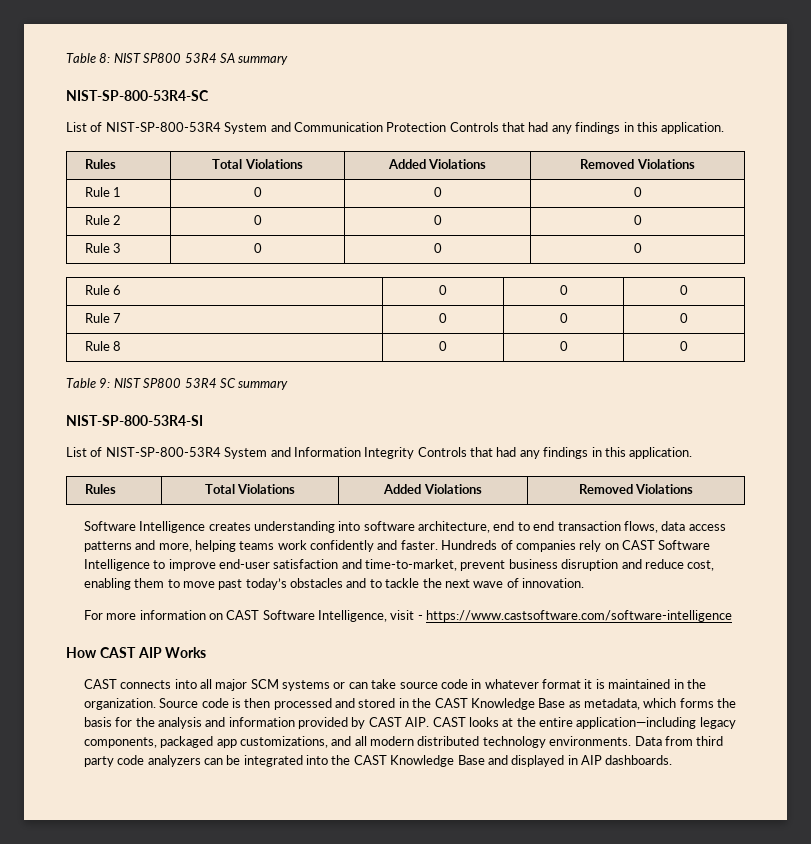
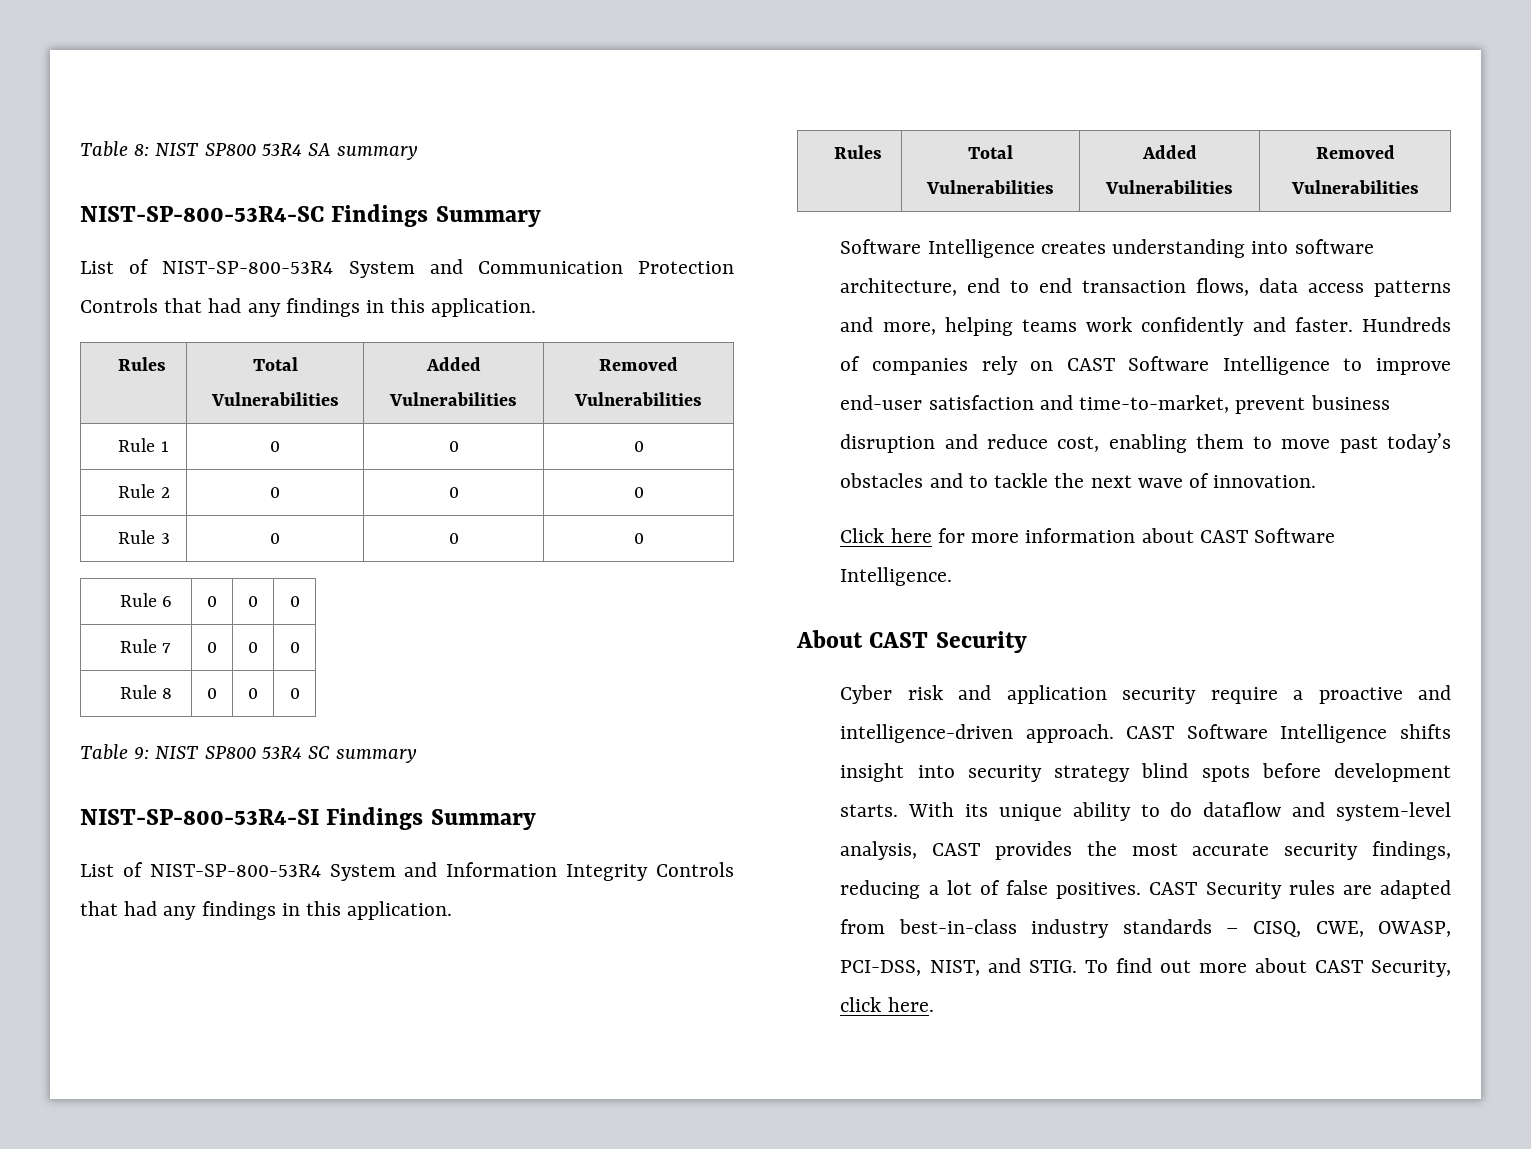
- NIST-SP-800-53R4-SC
+ NIST-SP-800-53R4-SC Findings Summary
  List of NIST-SP-800-53R4 System and Communication Protection Controls that had any findings in this application.
- Rules | Total Violations | Added Violations | Removed Violations
+ Rules | Total Vulnerabilities | Added Vulnerabilities | Removed Vulnerabilities
- NIST-SP-800-53R4-SI
+ NIST-SP-800-53R4-SI Findings Summary
  List of NIST-SP-800-53R4 System and Information Integrity Controls that had any findings in this application.
- Rules | Total Violations | Added Violations | Removed Violations
+ Rules | Total Vulnerabilities | Added Vulnerabilities | Removed Vulnerabilities
- For more information on CAST Software Intelligence, visit - https://www.castsoftware.com/software-intelligence
- How CAST AIP Works
- CAST connects into all major SCM systems or can take source code in whatever format it is maintained in the organization. Source code is then processed and stored in the CAST Knowledge Base as metadata, which forms the basis for the analysis and information provided by CAST AIP. CAST looks at the entire application—including legacy components, packaged app customizations, and all modern distributed technology environments. Data from third party code analyzers can be integrated into the CAST Knowledge Base and displayed in AIP dashboards.
+ Click here for more information about CAST Software Intelligence.
+ About CAST Security
+ Cyber risk and application security require a proactive and intelligence-driven approach. CAST Software Intelligence shifts insight into security strategy blind spots before development starts. With its unique ability to do dataflow and system-level analysis, CAST provides the most accurate security findings, reducing a lot of false positives. CAST Security rules are adapted from best-in-class industry standards – CISQ, CWE, OWASP, PCI-DSS, NIST, and STIG. To find out more about CAST Security, click here.

